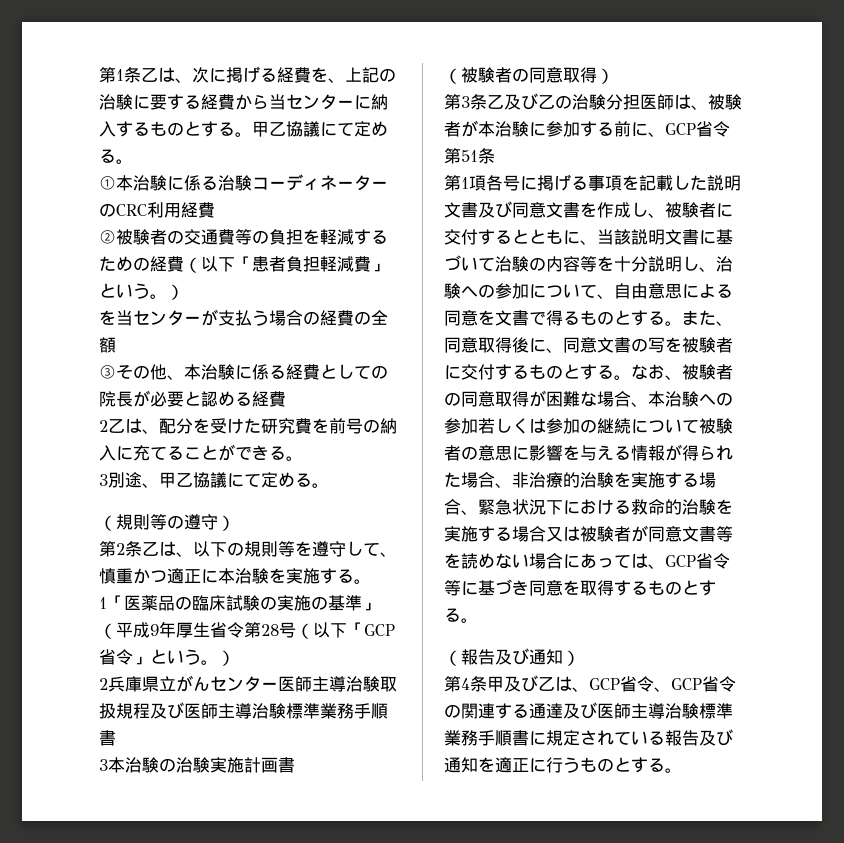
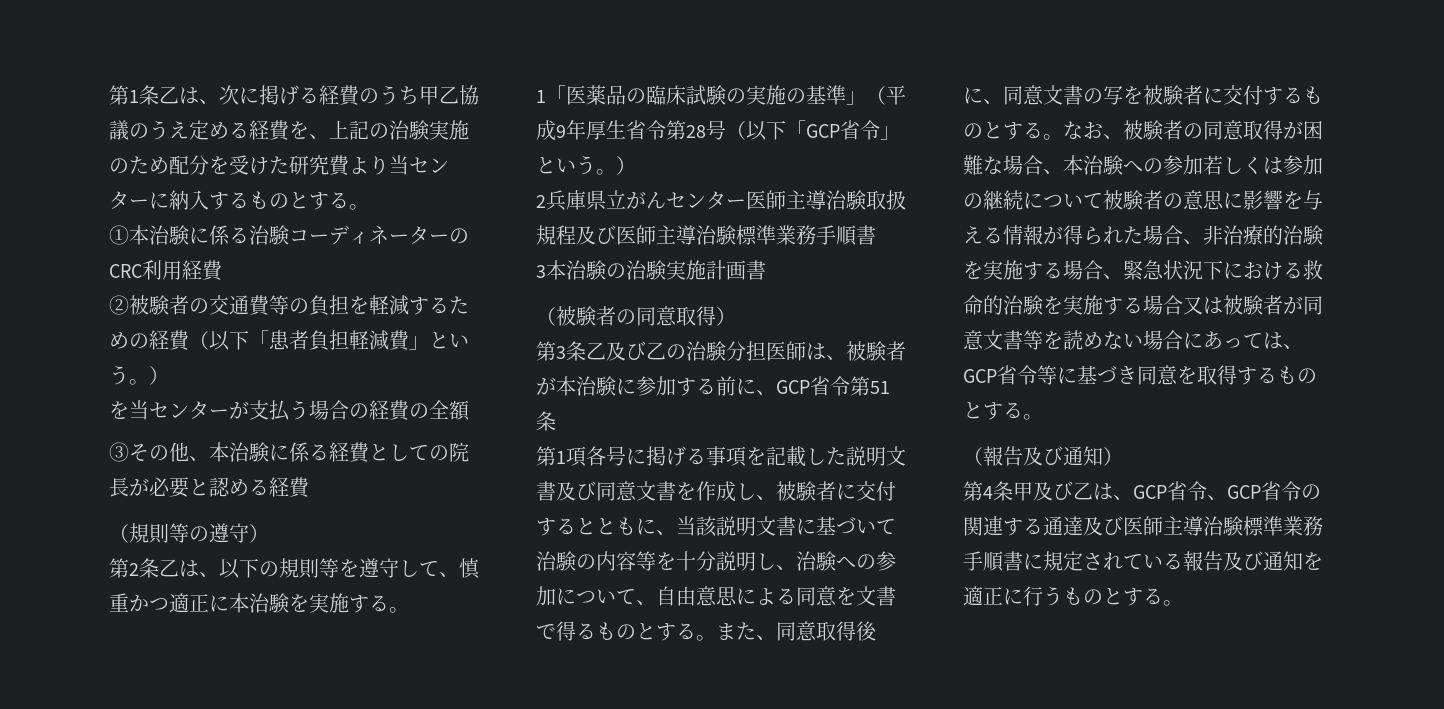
- 第1条乙は、次に掲げる経費を、上記の治験に要する経費から当センターに納入するものとする。甲乙協議にて定める。
+ 第1条乙は、次に掲げる経費のうち甲乙協議のうえ定める経費を、上記の治験実施のため配分を受けた研究費より当センターに納入するものとする。
- 2乙は、配分を受けた研究費を前号の納入に充てることができる。
- 3別途、甲乙協議にて定める。

